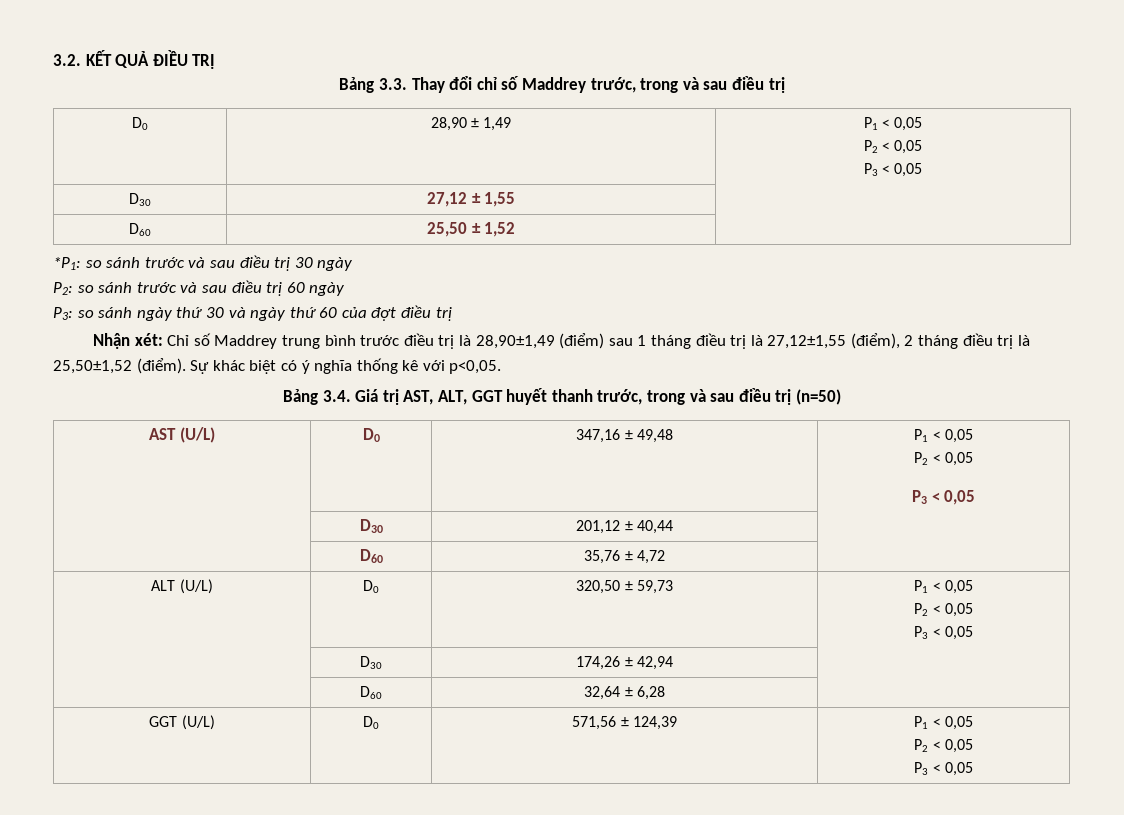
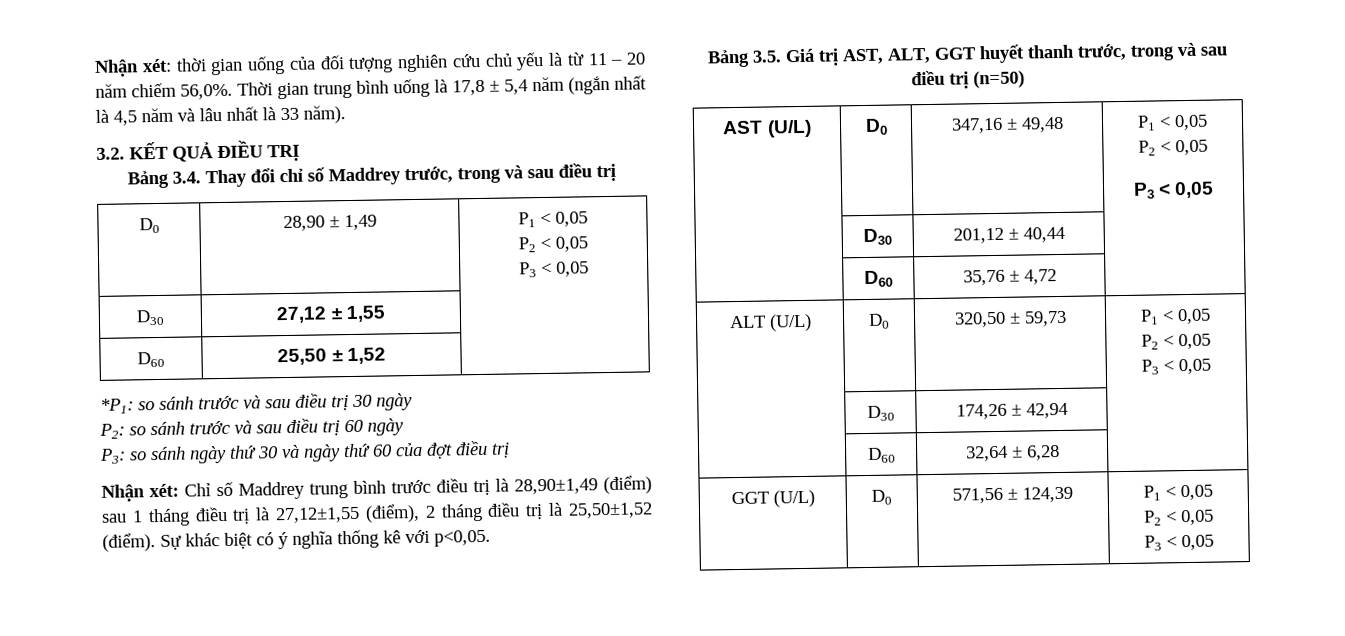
+ Nhận xét: thời gian uống của đối tượng nghiên cứu chủ yếu là từ 11 – 20 năm chiếm 56,0%. Thời gian trung bình uống là 17,8 ± 5,4 năm (ngắn nhất là 4,5 năm và lâu nhất là 33 năm).
- Bảng 3.3. Thay đổi chỉ số Maddrey trước, trong và sau điều trị
+ Bảng 3.4. Thay đổi chỉ số Maddrey trước, trong và sau điều trị
- Bảng 3.4. Giá trị AST, ALT, GGT huyết thanh trước, trong và sau điều trị (n=50)
+ Bảng 3.5. Giá trị AST, ALT, GGT huyết thanh trước, trong và sau điều trị (n=50)

